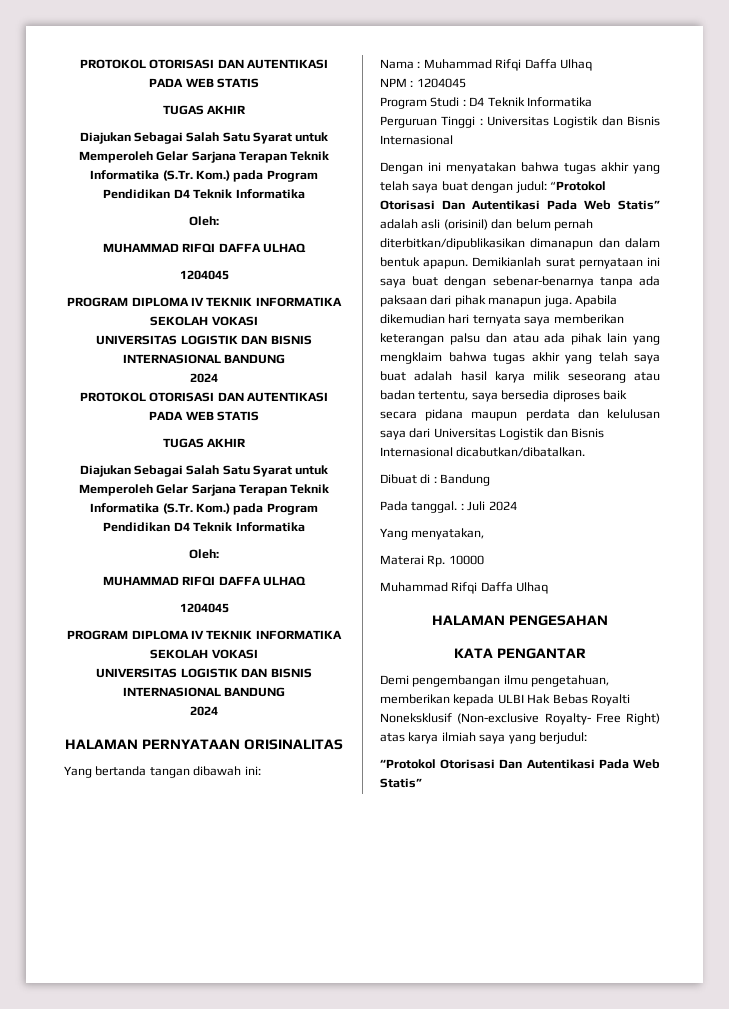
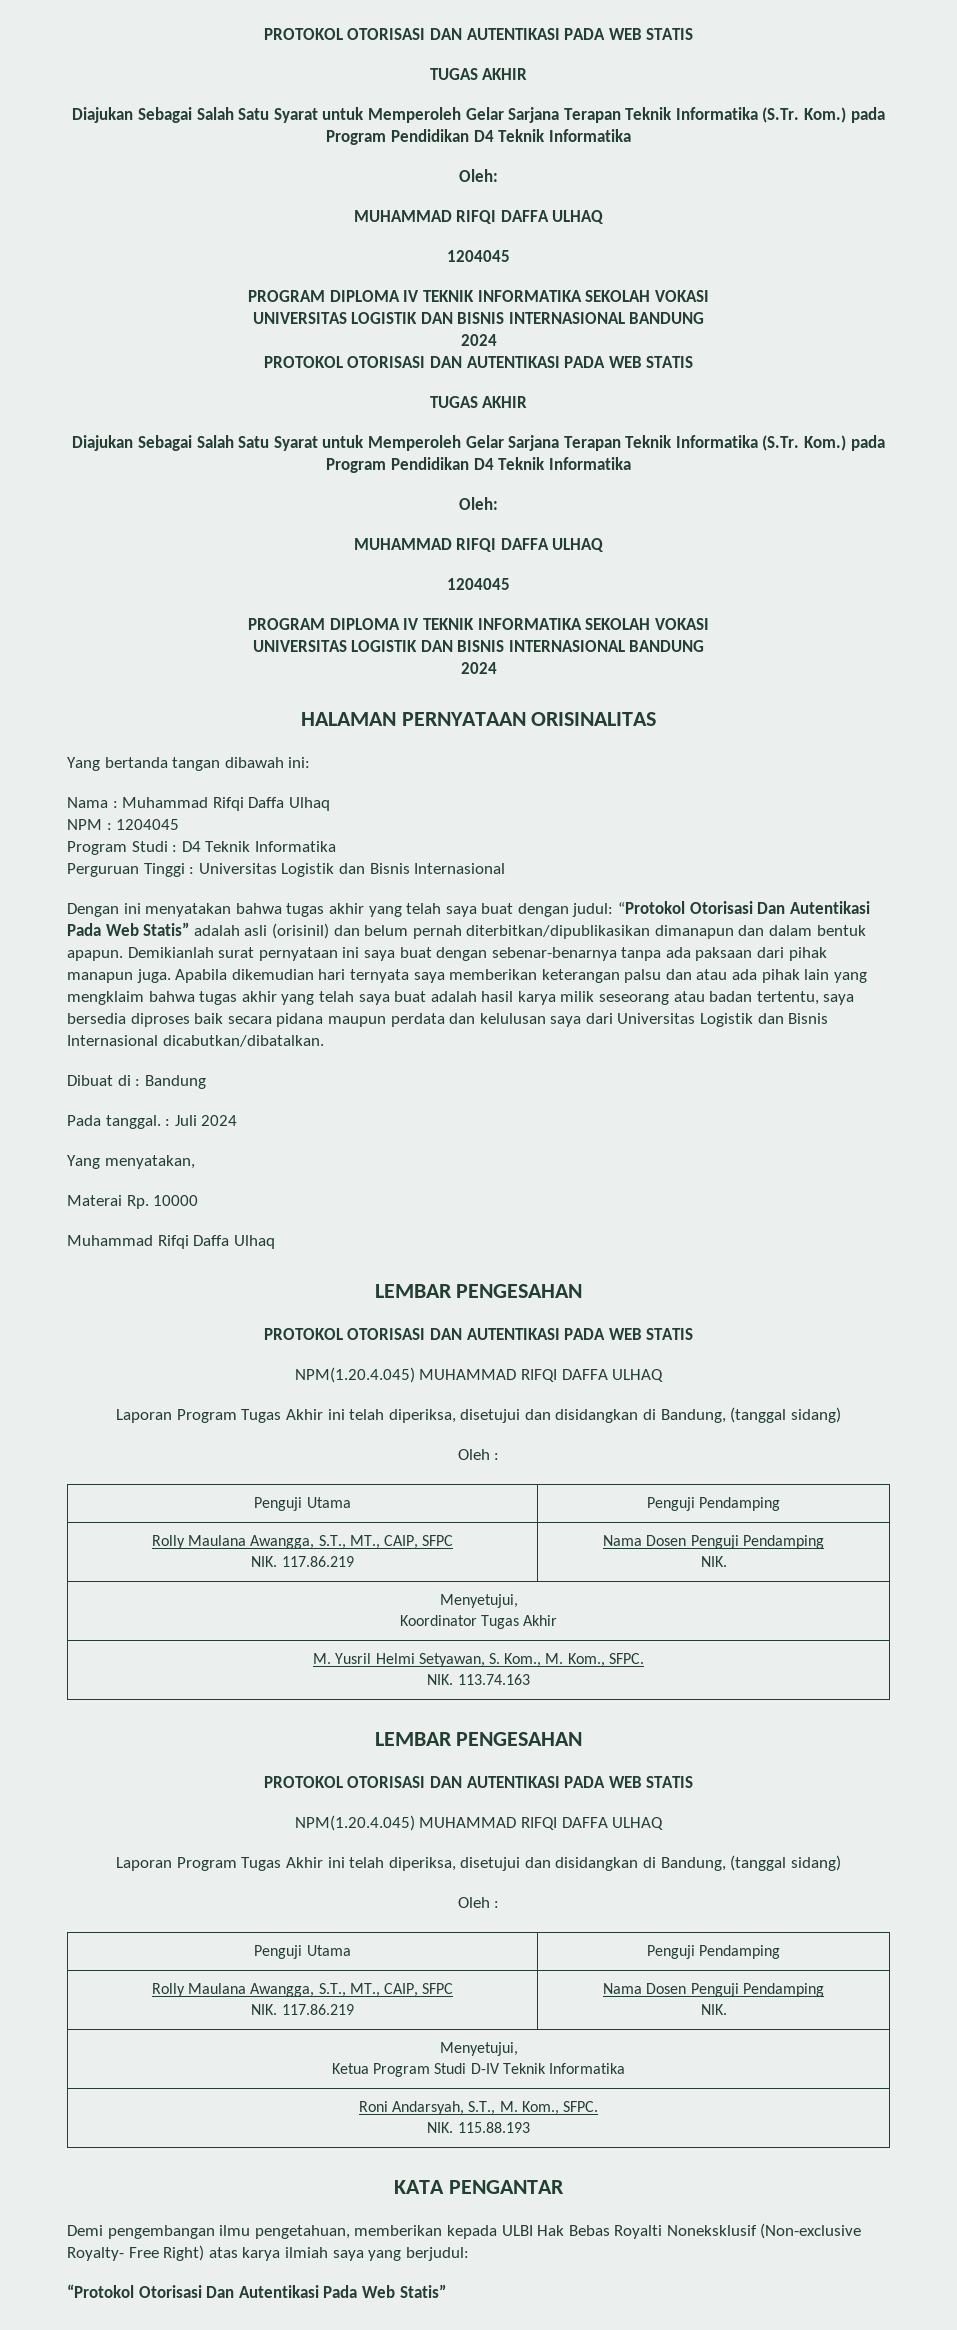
  Materai Rp. 10000
  Muhammad Rifqi Daffa Ulhaq
- HALAMAN PENGESAHAN
+ LEMBAR PENGESAHAN
+ PROTOKOL OTORISASI DAN AUTENTIKASI PADA WEB STATIS
+ NPM(1.20.4.045) MUHAMMAD RIFQI DAFFA ULHAQ
+ Laporan Program Tugas Akhir ini telah diperiksa, disetujui dan disidangkan di Bandung, (tanggal sidang)
+ Oleh :
+ Penguji Utama | Penguji Pendamping
+ Rolly Maulana Awangga, S.T., MT., CAIP, SFPC
+ NIK. 117.86.219 | Nama Dosen Penguji Pendamping
+ NIK.
+ Menyetujui,
+ Koordinator Tugas Akhir
+ M. Yusril Helmi Setyawan, S. Kom., M. Kom., SFPC.
+ NIK. 113.74.163
+ LEMBAR PENGESAHAN
+ PROTOKOL OTORISASI DAN AUTENTIKASI PADA WEB STATIS
+ NPM(1.20.4.045) MUHAMMAD RIFQI DAFFA ULHAQ
+ Laporan Program Tugas Akhir ini telah diperiksa, disetujui dan disidangkan di Bandung, (tanggal sidang)
+ Oleh :
+ Penguji Utama | Penguji Pendamping
+ Rolly Maulana Awangga, S.T., MT., CAIP, SFPC
+ NIK. 117.86.219 | Nama Dosen Penguji Pendamping
+ NIK.
+ Menyetujui,
+ Ketua Program Studi D-IV Teknik Informatika
+ Roni Andarsyah, S.T., M. Kom., SFPC.
+ NIK. 115.88.193

